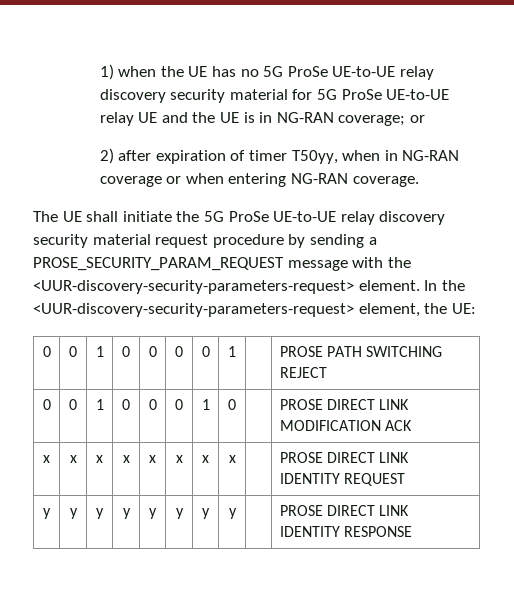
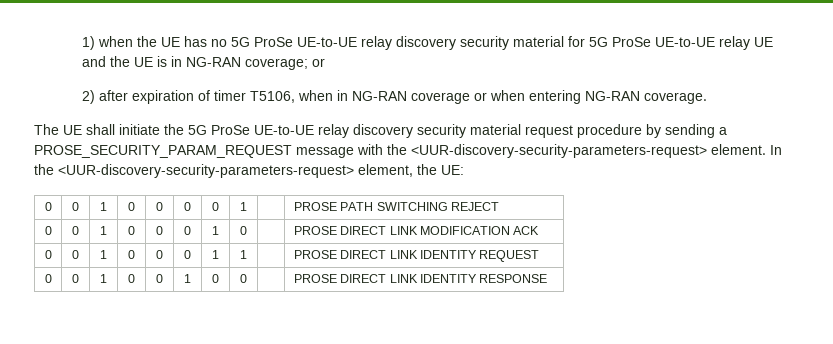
- 2) after expiration of timer T50yy, when in NG-RAN coverage or when entering NG-RAN coverage.
+ 2) after expiration of timer T5106, when in NG-RAN coverage or when entering NG-RAN coverage.
- x | x | x | x | x | x | x | x | | PROSE DIRECT LINK IDENTITY REQUEST
+ 0 | 0 | 1 | 0 | 0 | 0 | 1 | 1 | | PROSE DIRECT LINK IDENTITY REQUEST
- y | y | y | y | y | y | y | y | | PROSE DIRECT LINK IDENTITY RESPONSE
+ 0 | 0 | 1 | 0 | 0 | 1 | 0 | 0 | | PROSE DIRECT LINK IDENTITY RESPONSE

